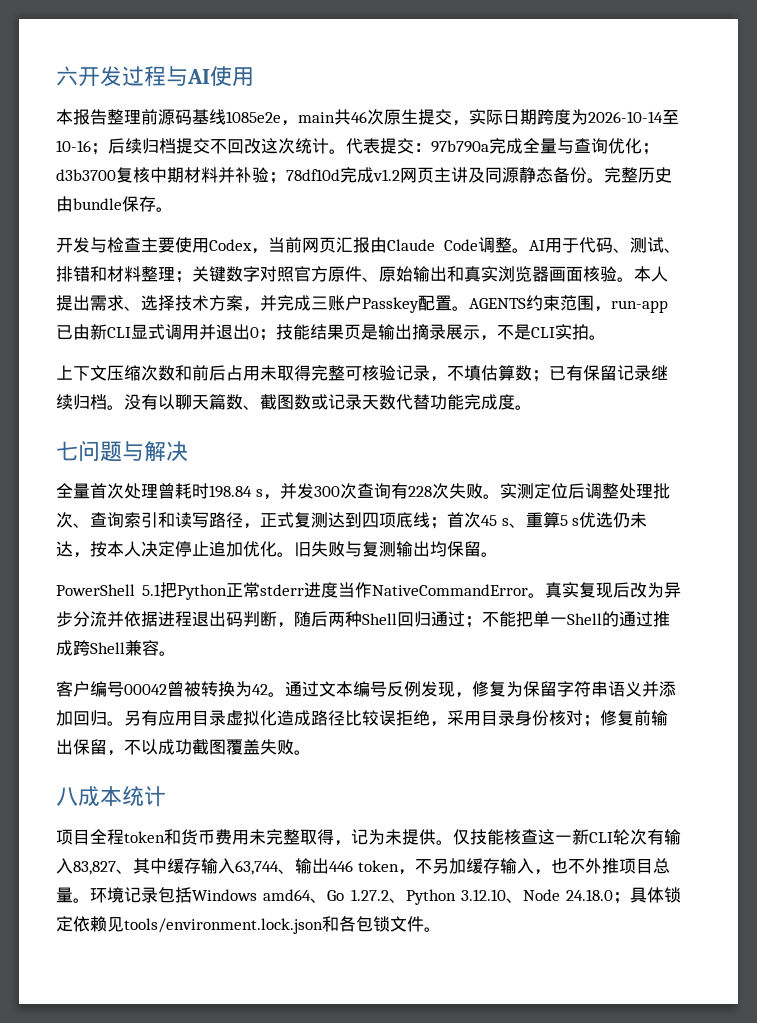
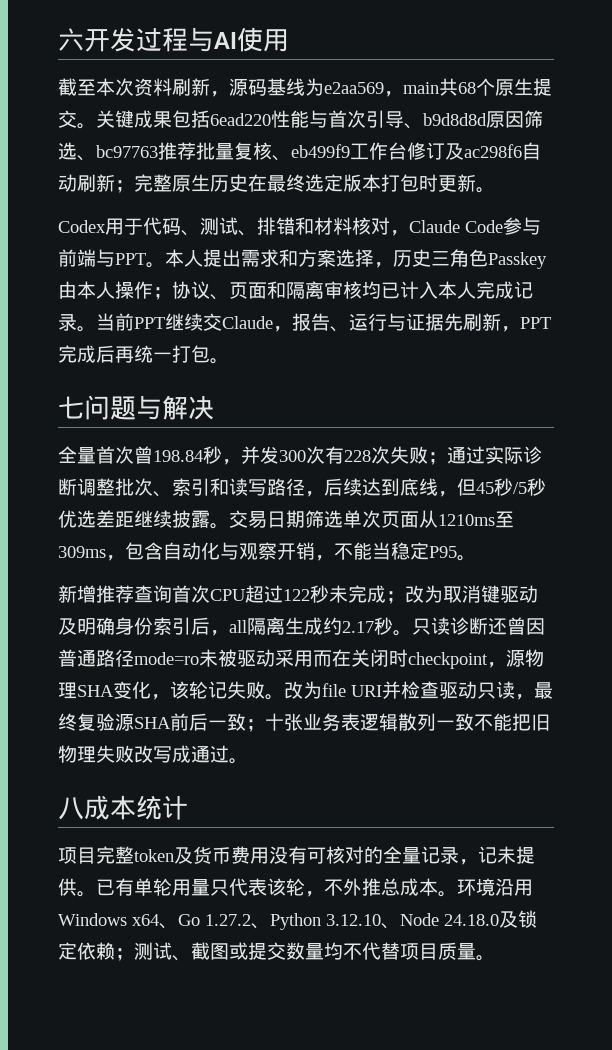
- 本报告整理前源码基线1085e2e，main共46次原生提交，实际日期跨度为2026-10-14至10-16；后续归档提交不回改这次统计。代表提交：97b790a完成全量与查询优化；d3b3700复核中期材料并补验；78df10d完成v1.2网页主讲及同源静态备份。完整历史由bundle保存。
- 开发与检查主要使用Codex，当前网页汇报由Claude Code调整。AI用于代码、测试、排错和材料整理；关键数字对照官方原件、原始输出和真实浏览器画面核验。本人提出需求、选择技术方案，并完成三账户Passkey配置。AGENTS约束范围，run-app已由新CLI显式调用并退出0；技能结果页是输出摘录展示，不是CLI实拍。
- 上下文压缩次数和前后占用未取得完整可核验记录，不填估算数；已有保留记录继续归档。没有以聊天篇数、截图数或记录天数代替功能完成度。
+ 截至本次资料刷新，源码基线为e2aa569，main共68个原生提交。关键成果包括6ead220性能与首次引导、b9d8d8d原因筛选、bc97763推荐批量复核、eb499f9工作台修订及ac298f6自动刷新；完整原生历史在最终选定版本打包时更新。
+ Codex用于代码、测试、排错和材料核对，Claude Code参与前端与PPT。本人提出需求和方案选择，历史三角色Passkey由本人操作；协议、页面和隔离审核均已计入本人完成记录。当前PPT继续交Claude，报告、运行与证据先刷新，PPT完成后再统一打包。
- 全量首次处理曾耗时198.84 s，并发300次查询有228次失败。实测定位后调整处理批次、查询索引和读写路径，正式复测达到四项底线；首次45 s、重算5 s优选仍未达，按本人决定停止追加优化。旧失败与复测输出均保留。
- PowerShell 5.1把Python正常stderr进度当作NativeCommandError。真实复现后改为异步分流并依据进程退出码判断，随后两种Shell回归通过；不能把单一Shell的通过推成跨Shell兼容。
- 客户编号00042曾被转换为42。通过文本编号反例发现，修复为保留字符串语义并添加回归。另有应用目录虚拟化造成路径比较误拒绝，采用目录身份核对；修复前输出保留，不以成功截图覆盖失败。
+ 全量首次曾198.84秒，并发300次有228次失败；通过实际诊断调整批次、索引和读写路径，后续达到底线，但45秒/5秒优选差距继续披露。交易日期筛选单次页面从1210ms至309ms，包含自动化与观察开销，不能当稳定P95。
+ 新增推荐查询首次CPU超过122秒未完成；改为取消键驱动及明确身份索引后，all隔离生成约2.17秒。只读诊断还曾因普通路径mode=ro未被驱动采用而在关闭时checkpoint，源物理SHA变化，该轮记失败。改为file URI并检查驱动只读，最终复验源SHA前后一致；十张业务表逻辑散列一致不能把旧物理失败改写成通过。
  八成本统计
- 项目全程token和货币费用未完整取得，记为未提供。仅技能核查这一新CLI轮次有输入83,827、其中缓存输入63,744、输出446 token，不另加缓存输入，也不外推项目总量。环境记录包括Windows amd64、Go 1.27.2、Python 3.12.10、Node 24.18.0；具体锁定依赖见tools/environment.lock.json和各包锁文件。
+ 项目完整token及货币费用没有可核对的全量记录，记未提供。已有单轮用量只代表该轮，不外推总成本。环境沿用Windows x64、Go 1.27.2、Python 3.12.10、Node 24.18.0及锁定依赖；测试、截图或提交数量均不代替项目质量。

